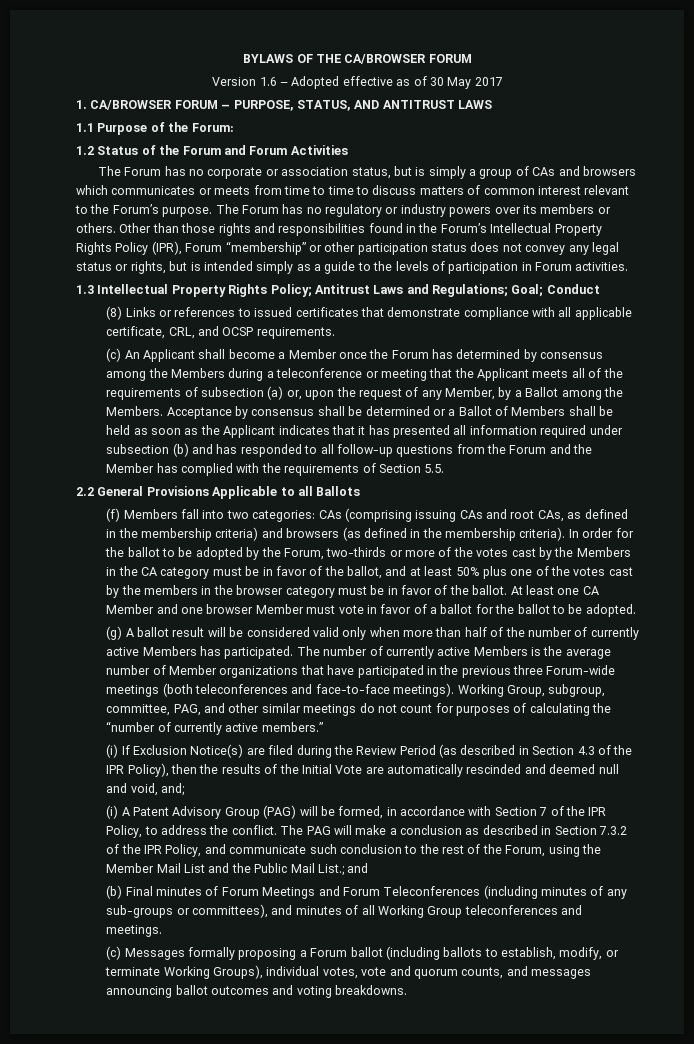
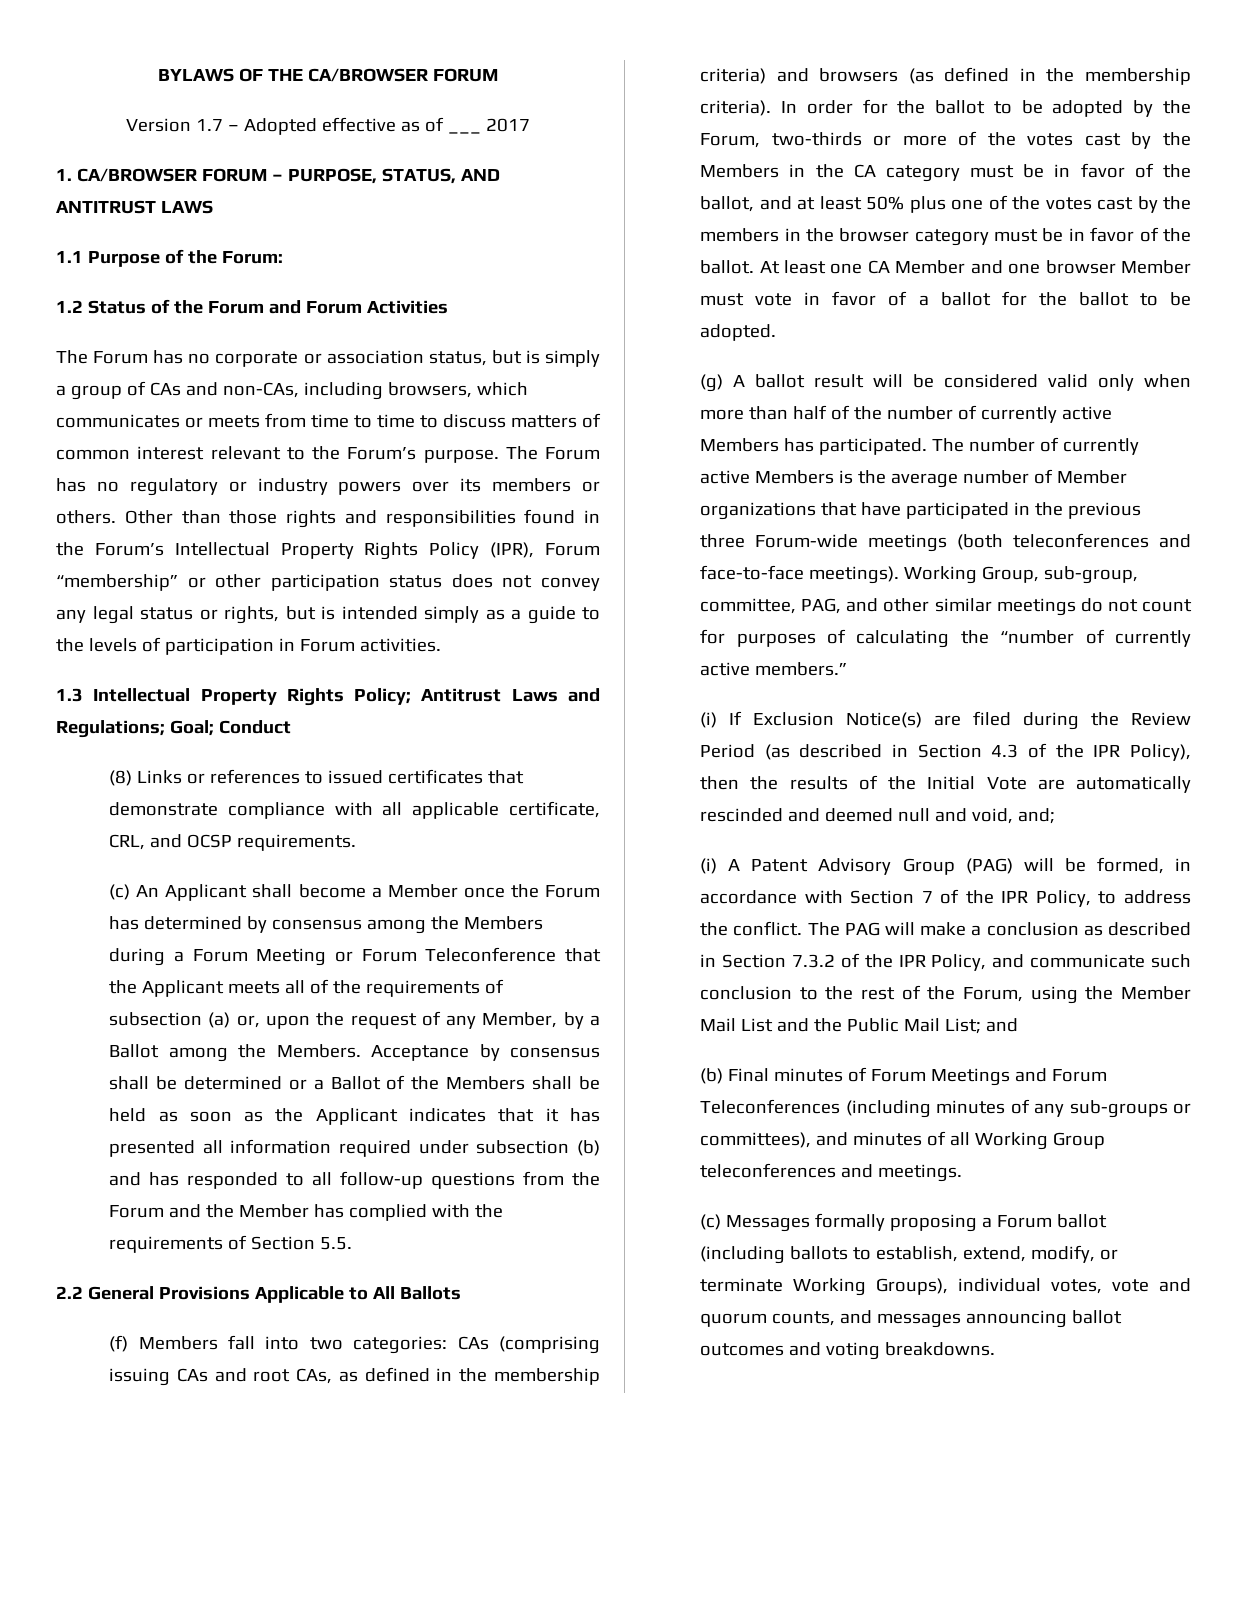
- Version 1.6 – Adopted effective as of 30 May 2017
+ Version 1.7 – Adopted effective as of ___ 2017
- The Forum has no corporate or association status, but is simply a group of CAs and browsers which communicates or meets from time to time to discuss matters of common interest relevant to the Forum’s purpose.
+ The Forum has no corporate or association status, but is simply a group of CAs and non-CAs, including browsers, which communicates or meets from time to time to discuss matters of common interest relevant to the Forum’s purpose.
- (c) An Applicant shall become a Member once the Forum has determined by consensus among the Members during a teleconference or meeting that the Applicant meets all of the requirements of subsection (a) or, upon the request of any Member, by a Ballot among the Members.
+ (c) An Applicant shall become a Member once the Forum has determined by consensus among the Members during a Forum Meeting or Forum Teleconference that the Applicant meets all of the requirements of subsection (a) or, upon the request of any Member, by a Ballot among the Members.
- Acceptance by consensus shall be determined or a Ballot of Members shall be held as soon as the Applicant indicates that it has presented all information required under subsection (b) and has responded to all follow-up questions from the Forum and the Member has complied with the requirements of Section 5.5.
+ Acceptance by consensus shall be determined or a Ballot of the Members shall be held as soon as the Applicant indicates that it has presented all information required under subsection (b) and has responded to all follow-up questions from the Forum and the Member has complied with the requirements of Section 5.5.
- 2.2 General Provisions Applicable to all Ballots
+ 2.2 General Provisions Applicable to All Ballots
- Working Group, subgroup, committee, PAG, and other similar meetings do not count for purposes of calculating the “number of currently active members.”
+ Working Group, sub-group, committee, PAG, and other similar meetings do not count for purposes of calculating the “number of currently active members.”
- The PAG will make a conclusion as described in Section 7.3.2 of the IPR Policy, and communicate such conclusion to the rest of the Forum, using the Member Mail List and the Public Mail List.; and
+ The PAG will make a conclusion as described in Section 7.3.2 of the IPR Policy, and communicate such conclusion to the rest of the Forum, using the Member Mail List and the Public Mail List; and
- (c) Messages formally proposing a Forum ballot (including ballots to establish, modify, or terminate Working Groups), individual votes, vote and quorum counts, and messages announcing ballot outcomes and voting breakdowns.
+ (c) Messages formally proposing a Forum ballot (including ballots to establish, extend, modify, or terminate Working Groups), individual votes, vote and quorum counts, and messages announcing ballot outcomes and voting breakdowns.

